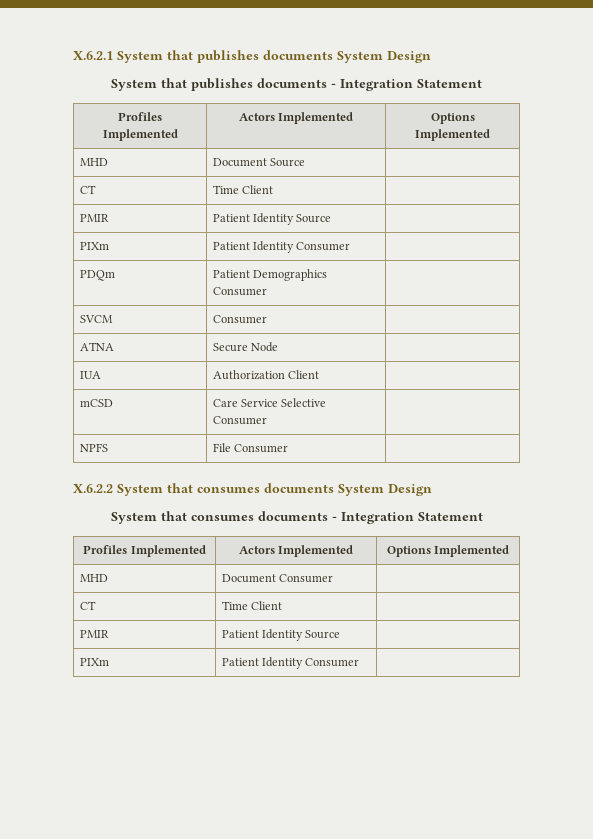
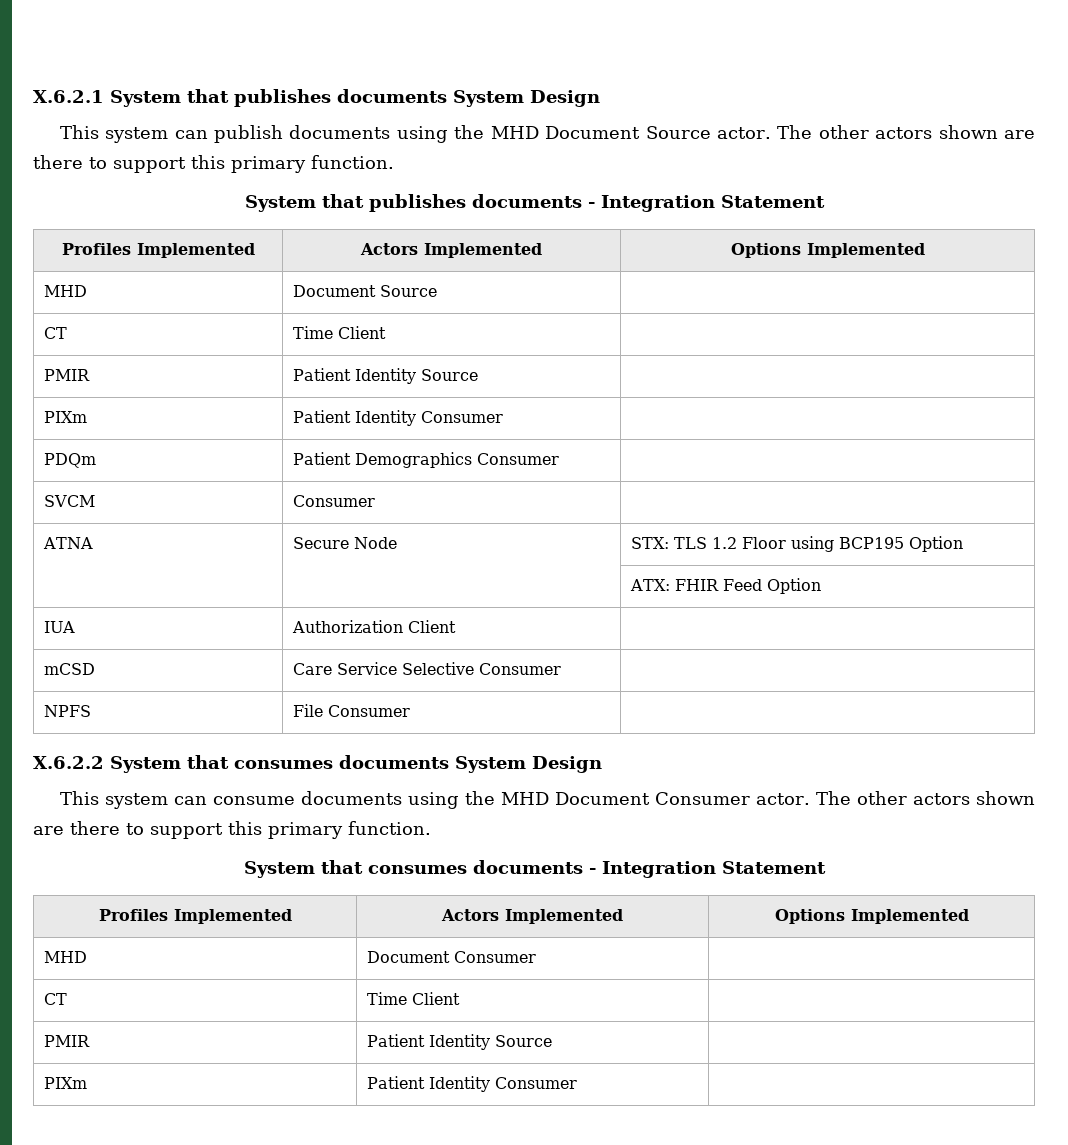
+ This system can publish documents using the MHD Document Source actor. The other actors shown are there to support this primary function.
- ATNA | Secure Node |
+ ATNA | Secure Node | STX: TLS 1.2 Floor using BCP195 Option
+ | | ATX: FHIR Feed Option
+ This system can consume documents using the MHD Document Consumer actor. The other actors shown are there to support this primary function.

